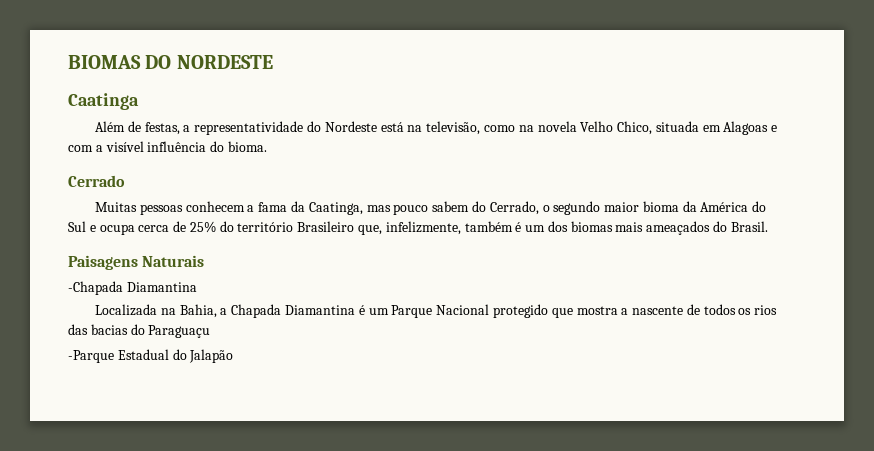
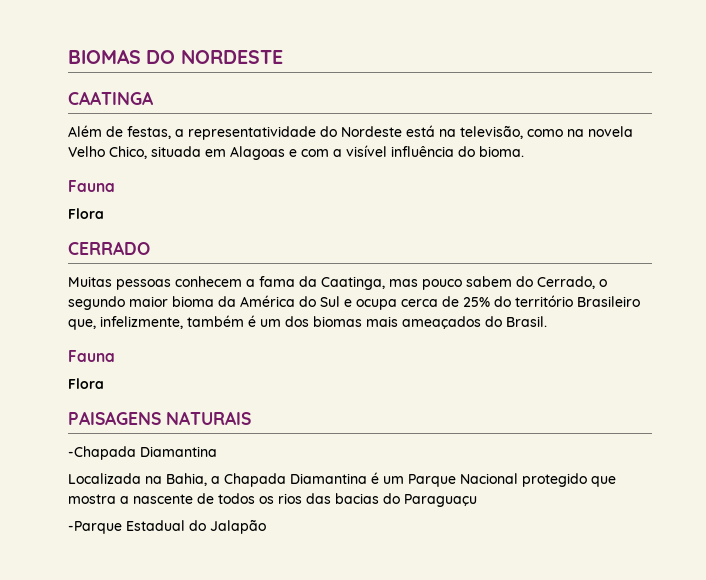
- Caatinga
+ CAATINGA
  Além de festas, a representatividade do Nordeste está na televisão, como na novela Velho Chico, situada em Alagoas e com a visível influência do bioma.
- Cerrado
+ Fauna
+ Flora
+ CERRADO
  Muitas pessoas conhecem a fama da Caatinga, mas pouco sabem do Cerrado, o segundo maior bioma da América do Sul e ocupa cerca de 25% do território Brasileiro que, infelizmente, também é um dos biomas mais ameaçados do Brasil.
- Paisagens Naturais
+ Fauna
+ Flora
+ PAISAGENS NATURAIS

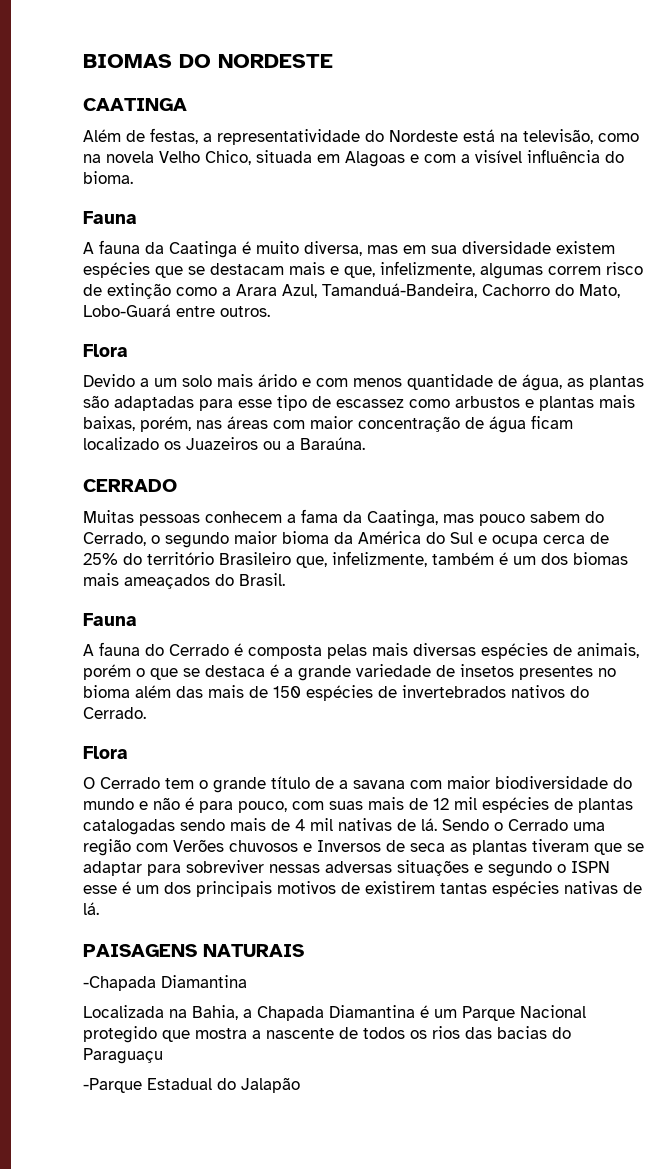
  Além de festas, a representatividade do Nordeste está na televisão, como na novela Velho Chico, situada em Alagoas e com a visível influência do bioma.
  Fauna
+ A fauna da Caatinga é muito diversa, mas em sua diversidade existem espécies que se destacam mais e que, infelizmente, algumas correm risco de extinção como a Arara Azul, Tamanduá-Bandeira, Cachorro do Mato, Lobo-Guará entre outros.
  Flora
+ Devido a um solo mais árido e com menos quantidade de água, as plantas são adaptadas para esse tipo de escassez como arbustos e plantas mais baixas, porém, nas áreas com maior concentração de água ficam localizado os Juazeiros ou a Baraúna.
  Muitas pessoas conhecem a fama da Caatinga, mas pouco sabem do Cerrado, o segundo maior bioma da América do Sul e ocupa cerca de 25% do território Brasileiro que, infelizmente, também é um dos biomas mais ameaçados do Brasil.
  Fauna
+ A fauna do Cerrado é composta pelas mais diversas espécies de animais, porém o que se destaca é a grande variedade de insetos presentes no bioma além das mais de 150 espécies de invertebrados nativos do Cerrado.
  Flora
+ O Cerrado tem o grande título de a savana com maior biodiversidade do mundo e não é para pouco, com suas mais de 12 mil espécies de plantas catalogadas sendo mais de 4 mil nativas de lá. Sendo o Cerrado uma região com Verões chuvosos e Inversos de seca as plantas tiveram que se adaptar para sobreviver nessas adversas situações e segundo o ISPN esse é um dos principais motivos de existirem tantas espécies nativas de lá.

